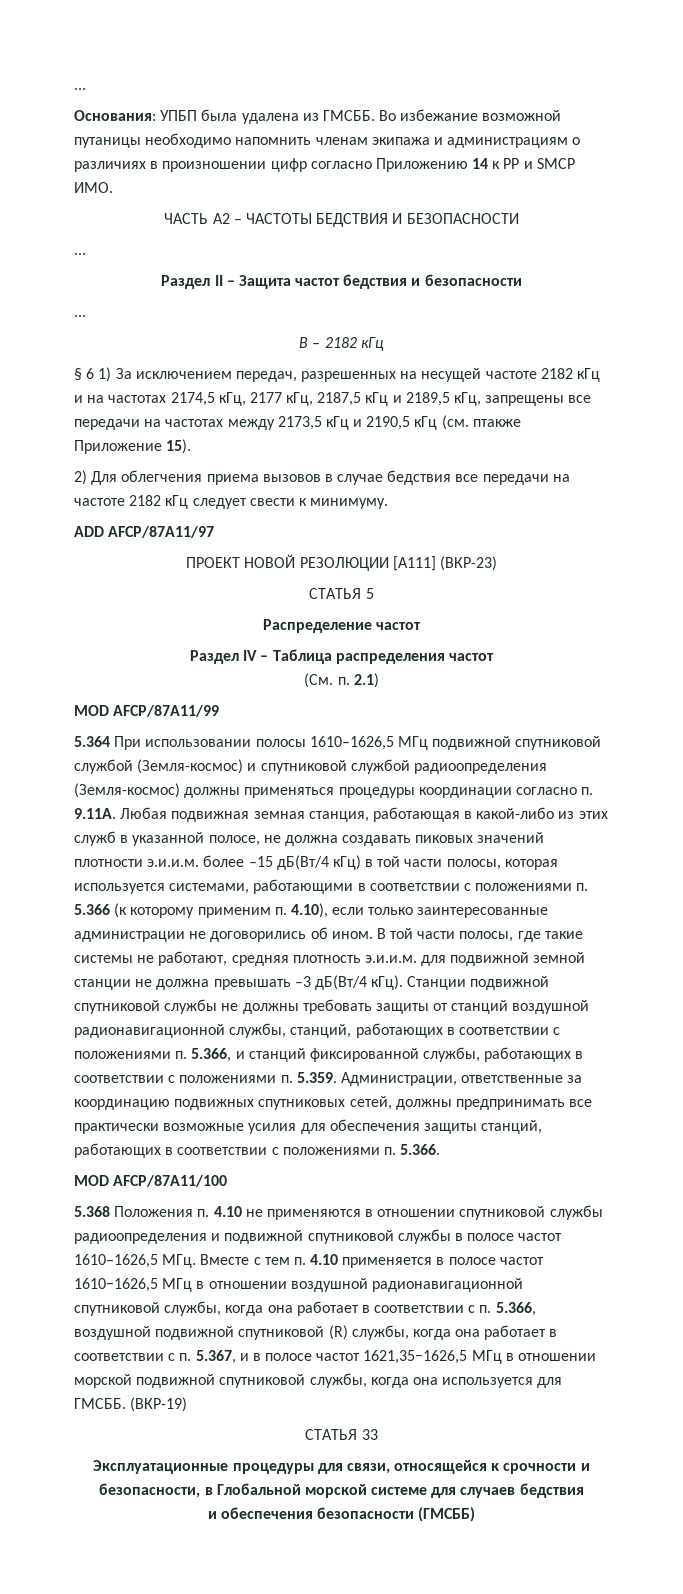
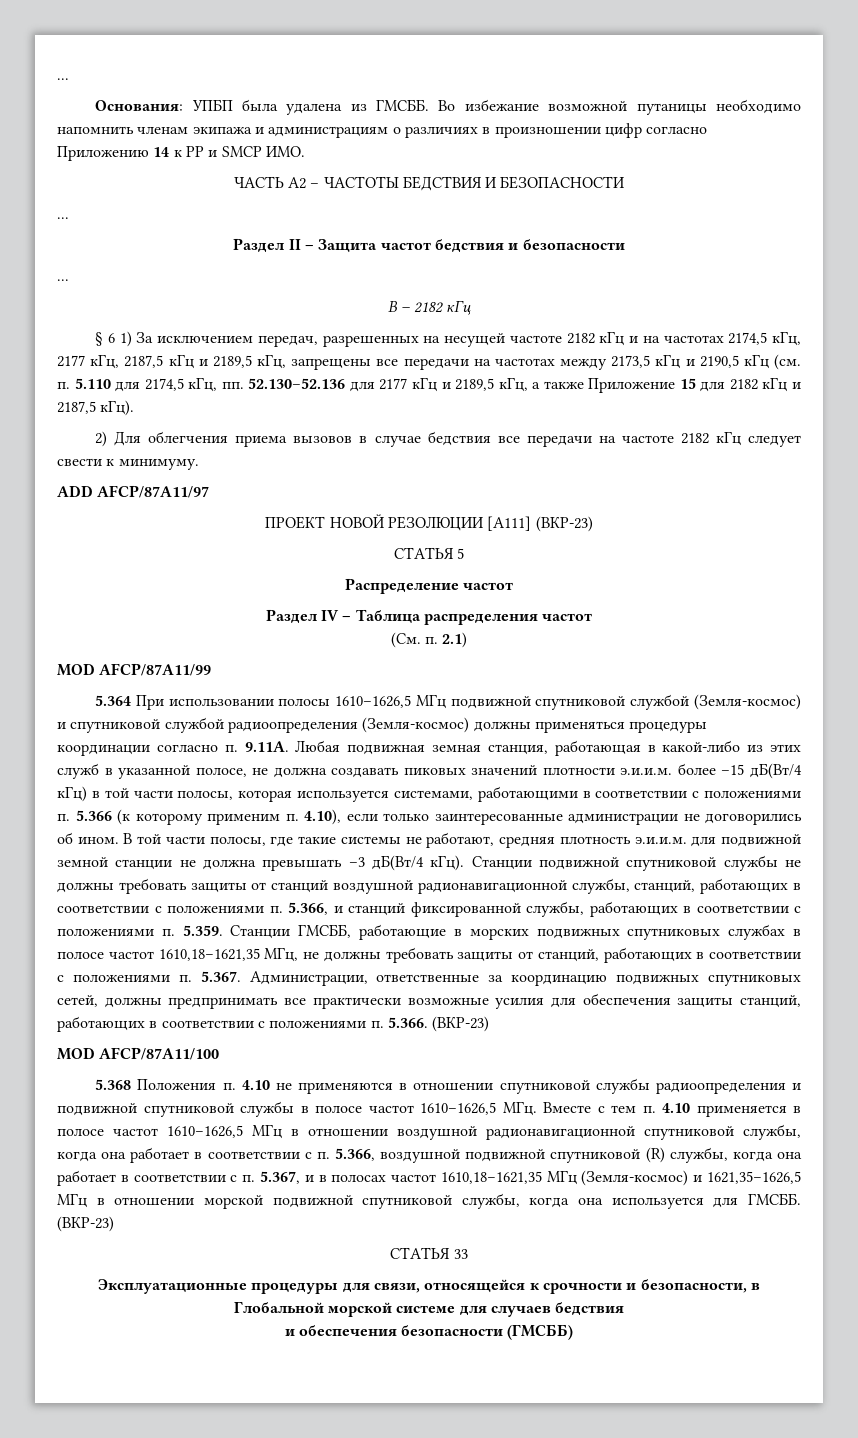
- § 6 1) За исключением передач, разрешенных на несущей частоте 2182 кГц и на частотах 2174,5 кГц, 2177 кГц, 2187,5 кГц и 2189,5 кГц, запрещены все передачи на частотах между 2173,5 кГц и 2190,5 кГц (см. птакже Приложение 15).
+ § 6 1) За исключением передач, разрешенных на несущей частоте 2182 кГц и на частотах 2174,5 кГц, 2177 кГц, 2187,5 кГц и 2189,5 кГц, запрещены все передачи на частотах между 2173,5 кГц и 2190,5 кГц (см. п. 5.110 для 2174,5 кГц, пп. 52.130–52.136 для 2177 кГц и 2189,5 кГц, а также Приложение 15 для 2182 кГц и 2187,5 кГц).
- Станции подвижной спутниковой службы не должны требовать защиты от станций воздушной радионавигационной службы, станций, работающих в соответствии с положениями п. 5.366, и станций фиксированной службы, работающих в соответствии с положениями п. 5.359. Администрации, ответственные за координацию подвижных спутниковых сетей, должны предпринимать все практически возможные усилия для обеспечения защиты станций, работающих в соответствии с положениями п. 5.366.
+ Станции подвижной спутниковой службы не должны требовать защиты от станций воздушной радионавигационной службы, станций, работающих в соответствии с положениями п. 5.366, и станций фиксированной службы, работающих в соответствии с положениями п. 5.359. Станции ГМСББ, работающие в морских подвижных спутниковых службах в полосе частот 1610,18−1621,35 МГц, не должны требовать защиты от станций, работающих в соответствии с положениями п. 5.367. Администрации, ответственные за координацию подвижных спутниковых сетей, должны предпринимать все практически возможные усилия для обеспечения защиты станций, работающих в соответствии с положениями п. 5.366. (ВКР-23)
- 5.368 Положения п. 4.10 не применяются в отношении спутниковой службы радиоопределения и подвижной спутниковой службы в полосе частот 1610–1626,5 МГц. Вместе с тем п. 4.10 применяется в полосе частот 1610−1626,5 МГц в отношении воздушной радионавигационной спутниковой службы, когда она работает в соответствии с п. 5.366, воздушной подвижной спутниковой (R) службы, когда она работает в соответствии с п. 5.367, и в полосе частот 1621,35−1626,5 МГц в отношении морской подвижной спутниковой службы, когда она используется для ГМСББ. (ВКР-19)
+ 5.368 Положения п. 4.10 не применяются в отношении спутниковой службы радиоопределения и подвижной спутниковой службы в полосе частот 1610–1626,5 МГц. Вместе с тем п. 4.10 применяется в полосе частот 1610−1626,5 МГц в отношении воздушной радионавигационной спутниковой службы, когда она работает в соответствии с п. 5.366, воздушной подвижной спутниковой (R) службы, когда она работает в соответствии с п. 5.367, и в полосах частот 1610,18−1621,35 МГц (Земля-космос) и 1621,35−1626,5 МГц в отношении морской подвижной спутниковой службы, когда она используется для ГМСББ. (ВКР-23)

